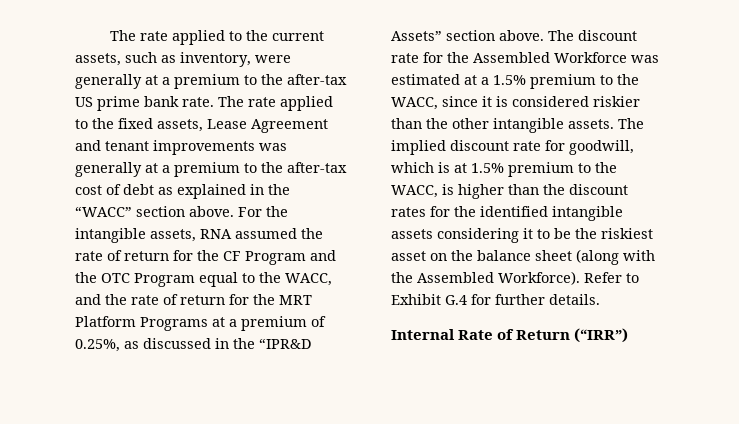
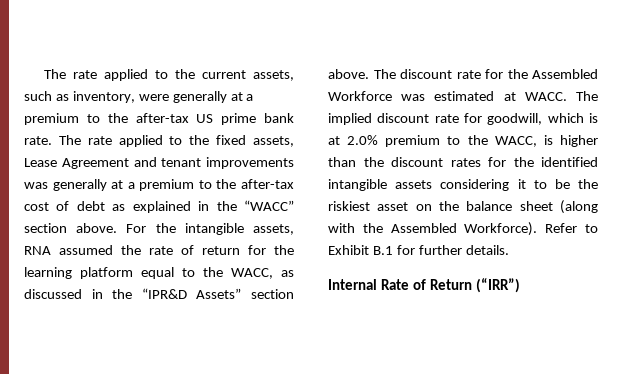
- For the intangible assets, RNA assumed the rate of return for the CF Program and the OTC Program equal to the WACC, and the rate of return for the MRT Platform Programs at a premium of 0.25%, as discussed in the “IPR&D Assets” section above.
+ For the intangible assets, RNA assumed the rate of return for the learning platform equal to the WACC, as discussed in the “IPR&D Assets” section above.
- The discount rate for the Assembled Workforce was estimated at a 1.5% premium to the WACC, since it is considered riskier than the other intangible assets.
+ The discount rate for the Assembled Workforce was estimated at WACC.
- The implied discount rate for goodwill, which is at 1.5% premium to the WACC, is higher than the discount rates for the identified intangible assets considering it to be the riskiest asset on the balance sheet (along with the Assembled Workforce).
+ The implied discount rate for goodwill, which is at 2.0% premium to the WACC, is higher than the discount rates for the identified intangible assets considering it to be the riskiest asset on the balance sheet (along with the Assembled Workforce).
- Refer to Exhibit G.4 for further details.
+ Refer to Exhibit B.1 for further details.

